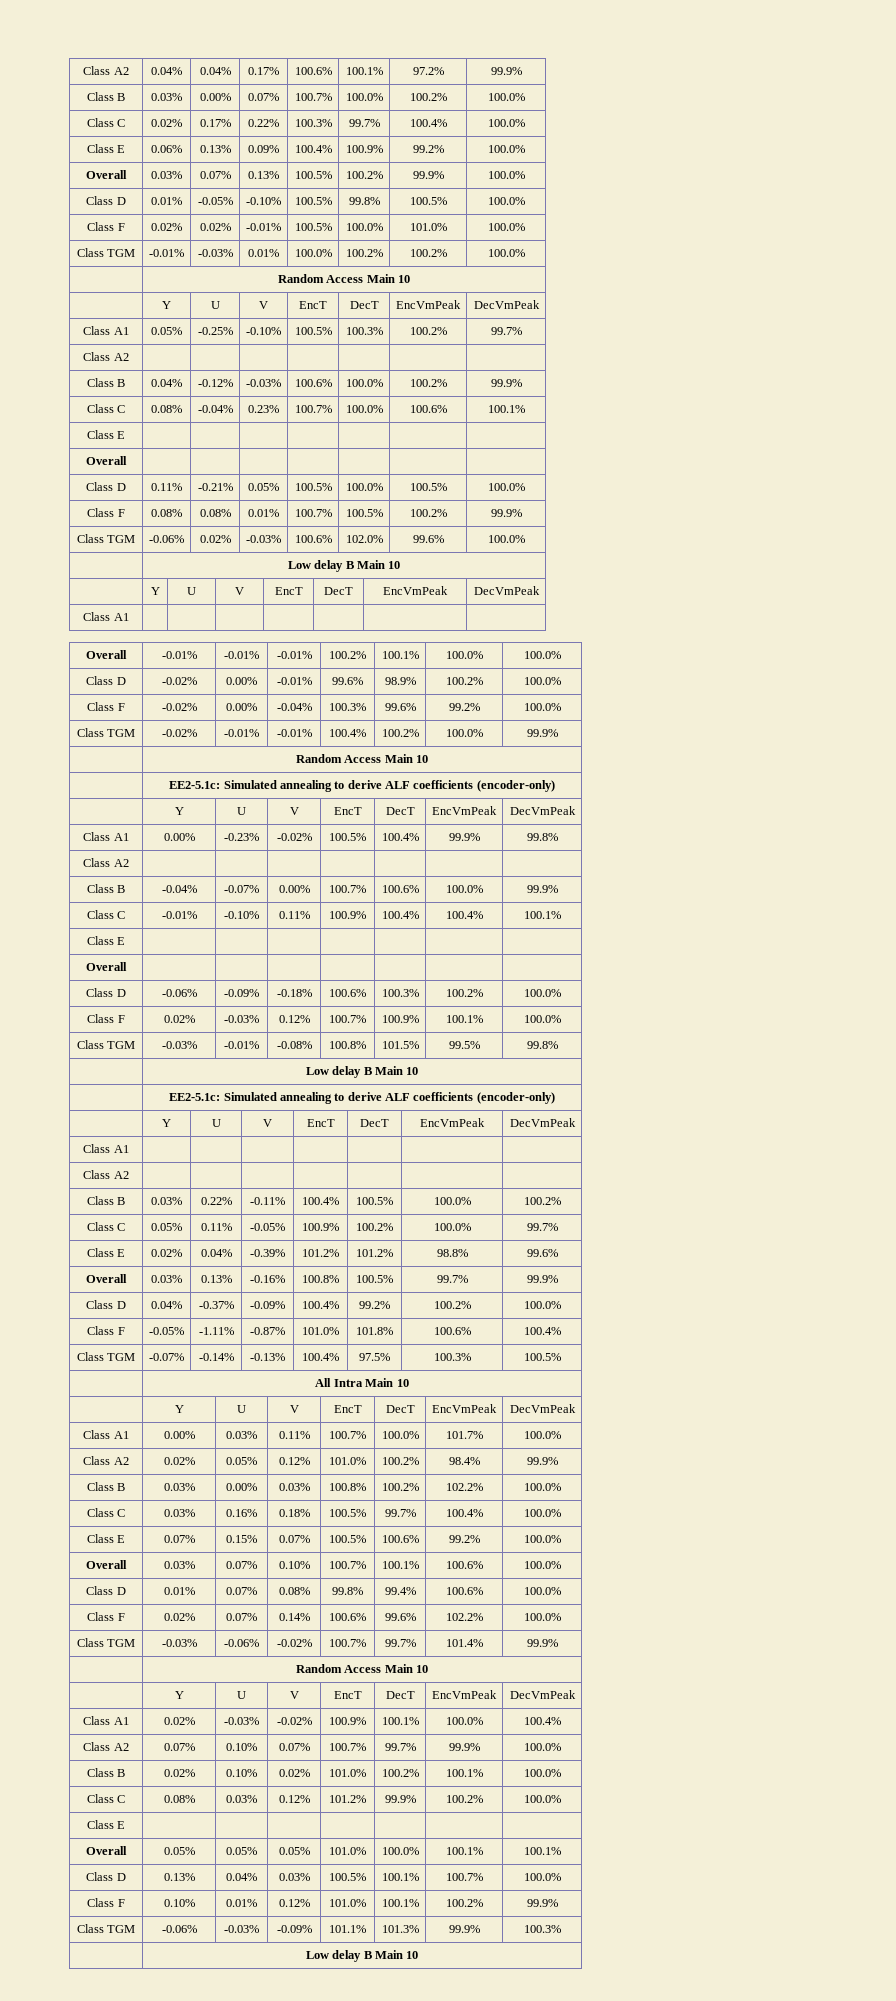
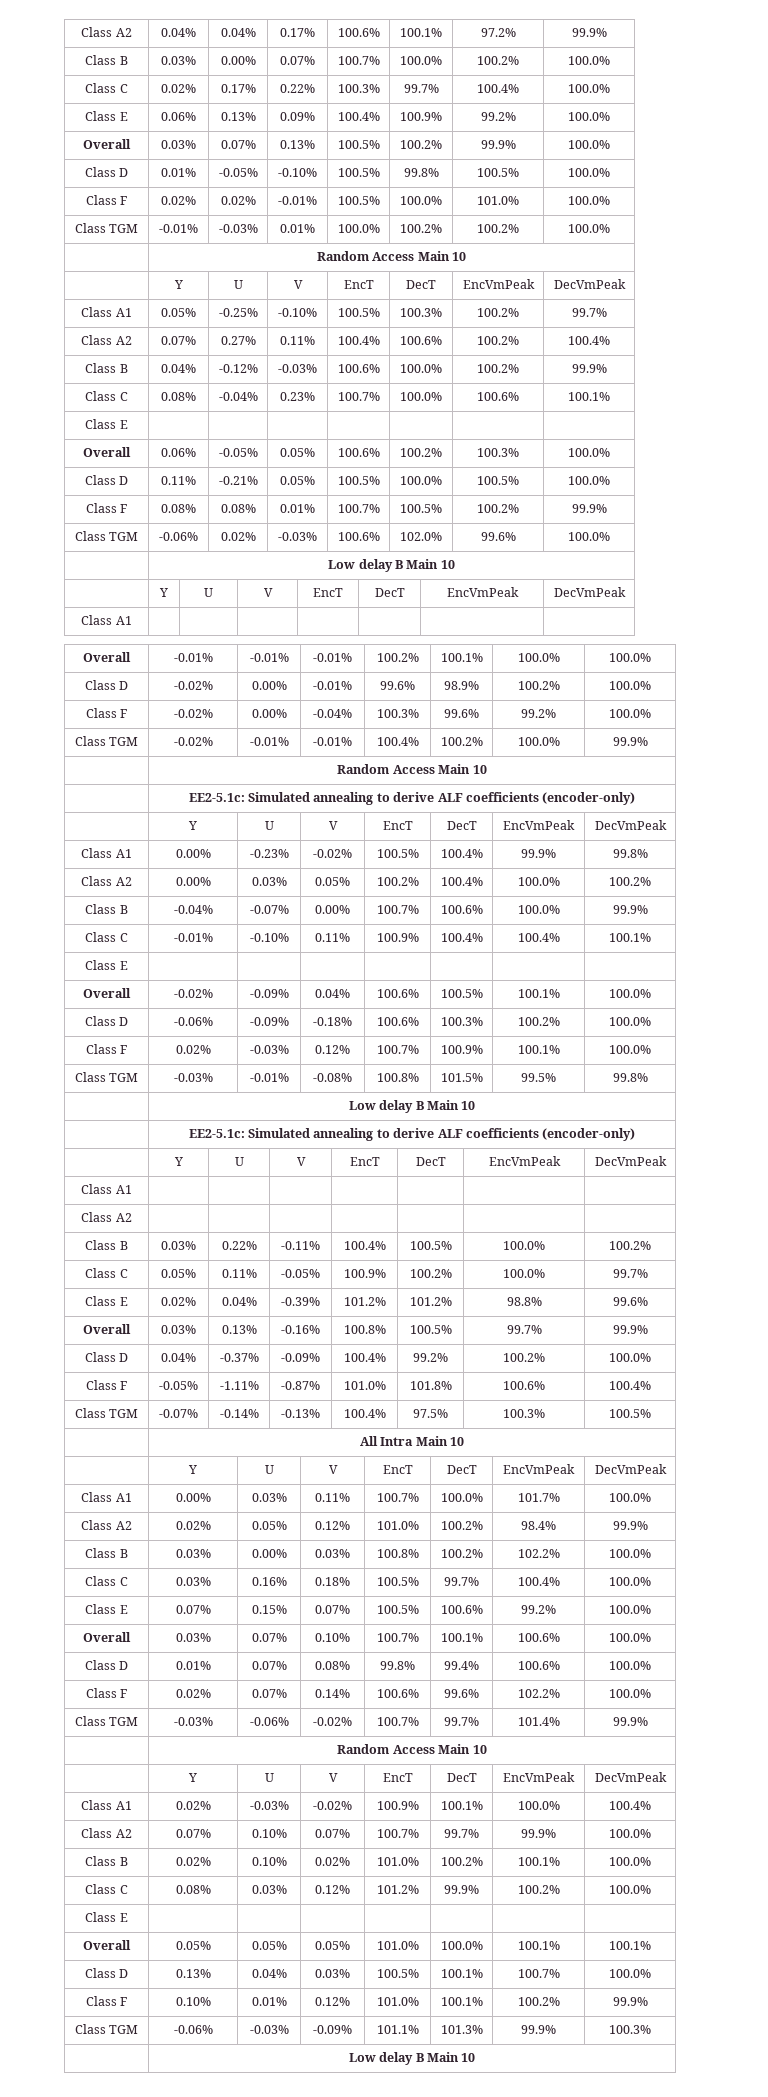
  Class A1 | 0.05% | -0.25% | -0.10% | 100.5% | 100.3% | 100.2% | 99.7%
- Class A2 | | | | | | |
+ Class A2 | 0.07% | 0.27% | 0.11% | 100.4% | 100.6% | 100.2% | 100.4%
  Class C | 0.08% | -0.04% | 0.23% | 100.7% | 100.0% | 100.6% | 100.1%
  Class E | | | | | | |
- Overall | | | | | | |
+ Overall | 0.06% | -0.05% | 0.05% | 100.6% | 100.2% | 100.3% | 100.0%
  Class A1 | 0.00% | -0.23% | -0.02% | 100.5% | 100.4% | 99.9% | 99.8%
- Class A2 | | | | | | |
+ Class A2 | 0.00% | 0.03% | 0.05% | 100.2% | 100.4% | 100.0% | 100.2%
  Class C | -0.01% | -0.10% | 0.11% | 100.9% | 100.4% | 100.4% | 100.1%
  Class E | | | | | | |
- Overall | | | | | | |
+ Overall | -0.02% | -0.09% | 0.04% | 100.6% | 100.5% | 100.1% | 100.0%

